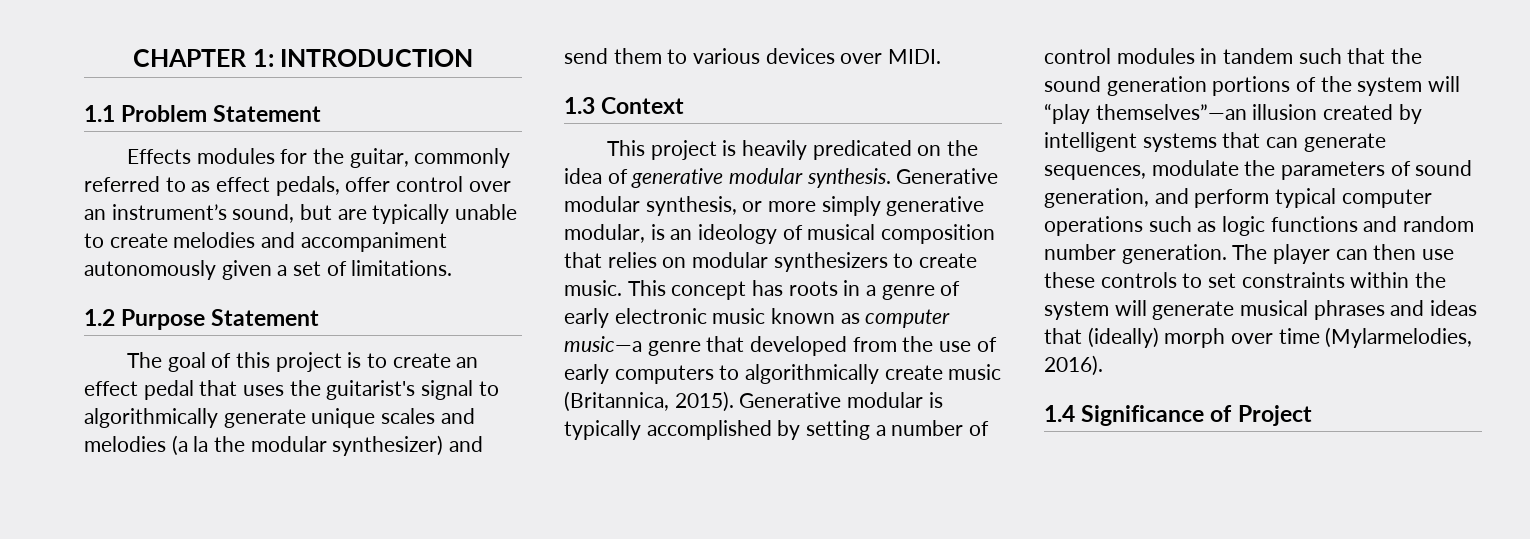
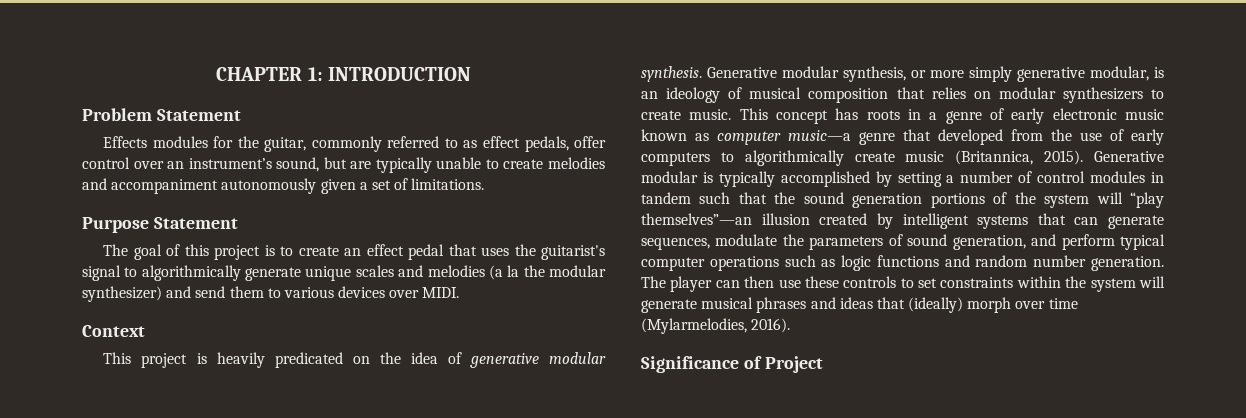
- 1.1 Problem Statement
+ Problem Statement
- 1.2 Purpose Statement
+ Purpose Statement
- 1.3 Context
+ Context
- 1.4 Significance of Project
+ Significance of Project

